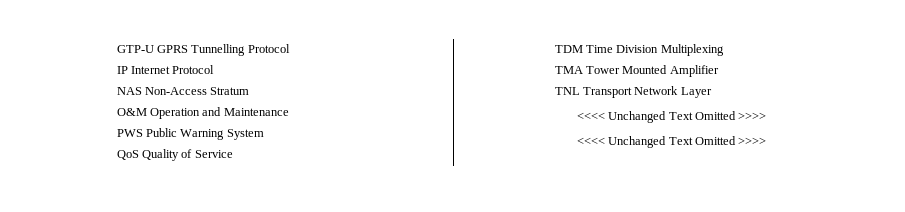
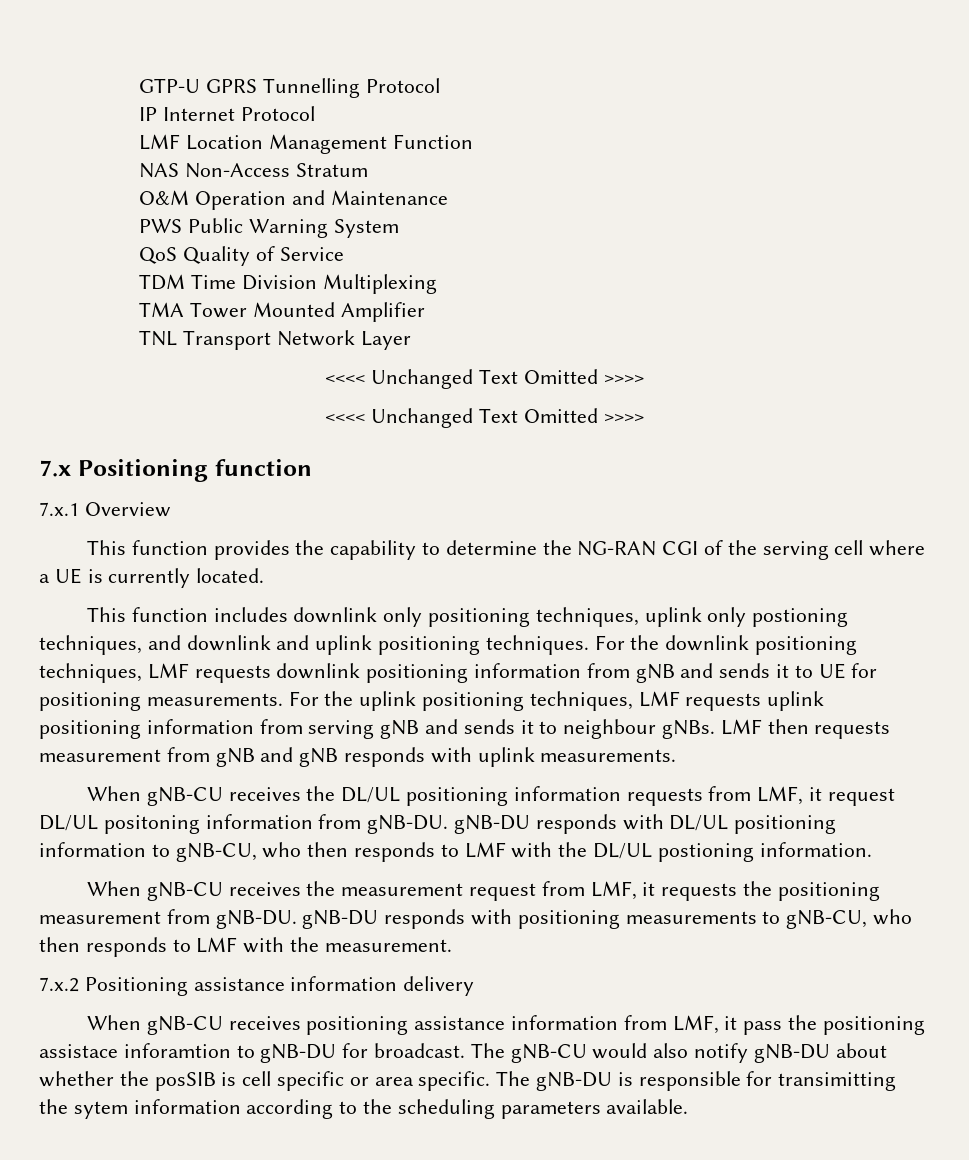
+ LMF Location Management Function
+ 7.x Positioning function
+ 7.x.1 Overview
+ This function provides the capability to determine the NG-RAN CGI of the serving cell where a UE is currently located.
+ This function includes downlink only positioning techniques, uplink only postioning techniques, and downlink and uplink positioning techniques. For the downlink positioning techniques, LMF requests downlink positioning information from gNB and sends it to UE for positioning measurements. For the uplink positioning techniques, LMF requests uplink positioning information from serving gNB and sends it to neighbour gNBs. LMF then requests measurement from gNB and gNB responds with uplink measurements.
+ When gNB-CU receives the DL/UL positioning information requests from LMF, it request DL/UL positoning information from gNB-DU. gNB-DU responds with DL/UL positioning information to gNB-CU, who then responds to LMF with the DL/UL postioning information.
+ When gNB-CU receives the measurement request from LMF, it requests the positioning measurement from gNB-DU. gNB-DU responds with positioning measurements to gNB-CU, who then responds to LMF with the measurement.
+ 7.x.2 Positioning assistance information delivery
+ When gNB-CU receives positioning assistance information from LMF, it pass the positioning assistace inforamtion to gNB-DU for broadcast. The gNB-CU would also notify gNB-DU about whether the posSIB is cell specific or area specific. The gNB-DU is responsible for transimitting the sytem information according to the scheduling parameters available.

